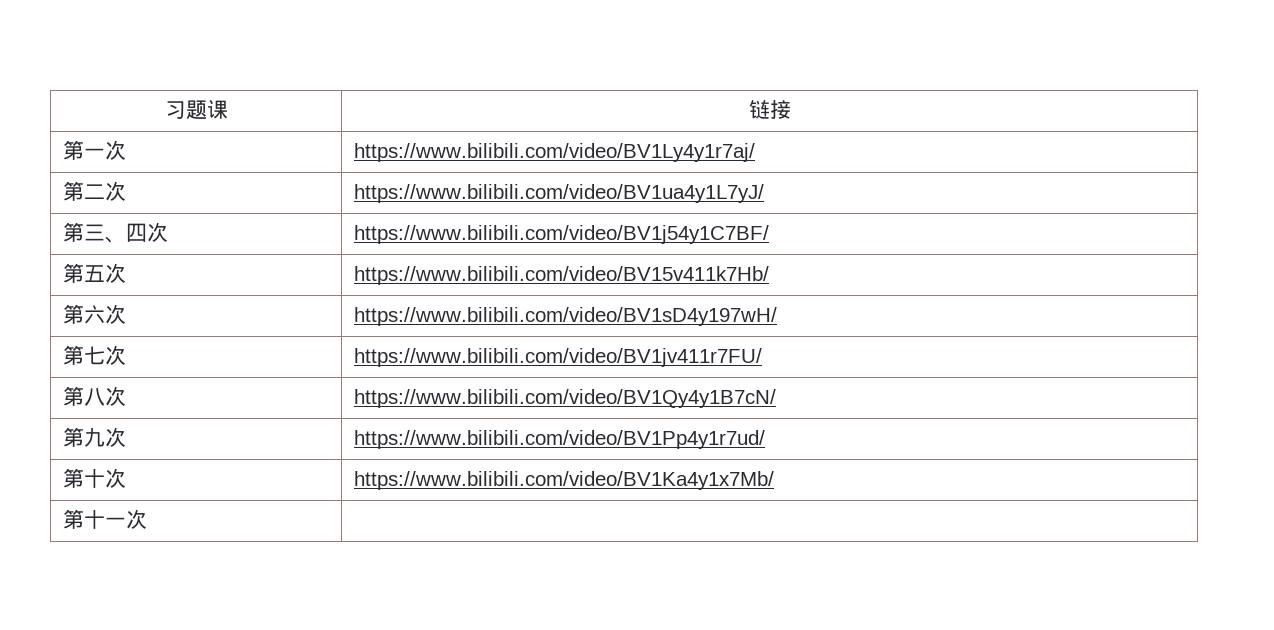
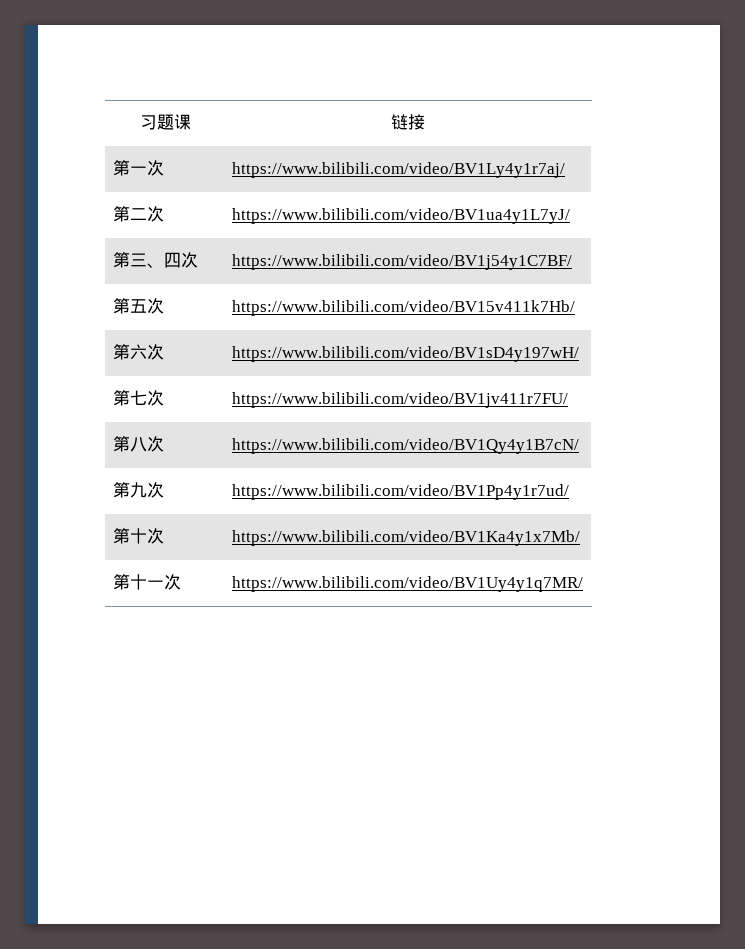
- 第十一次 |
+ 第十一次 | https://www.bilibili.com/video/BV1Uy4y1q7MR/

